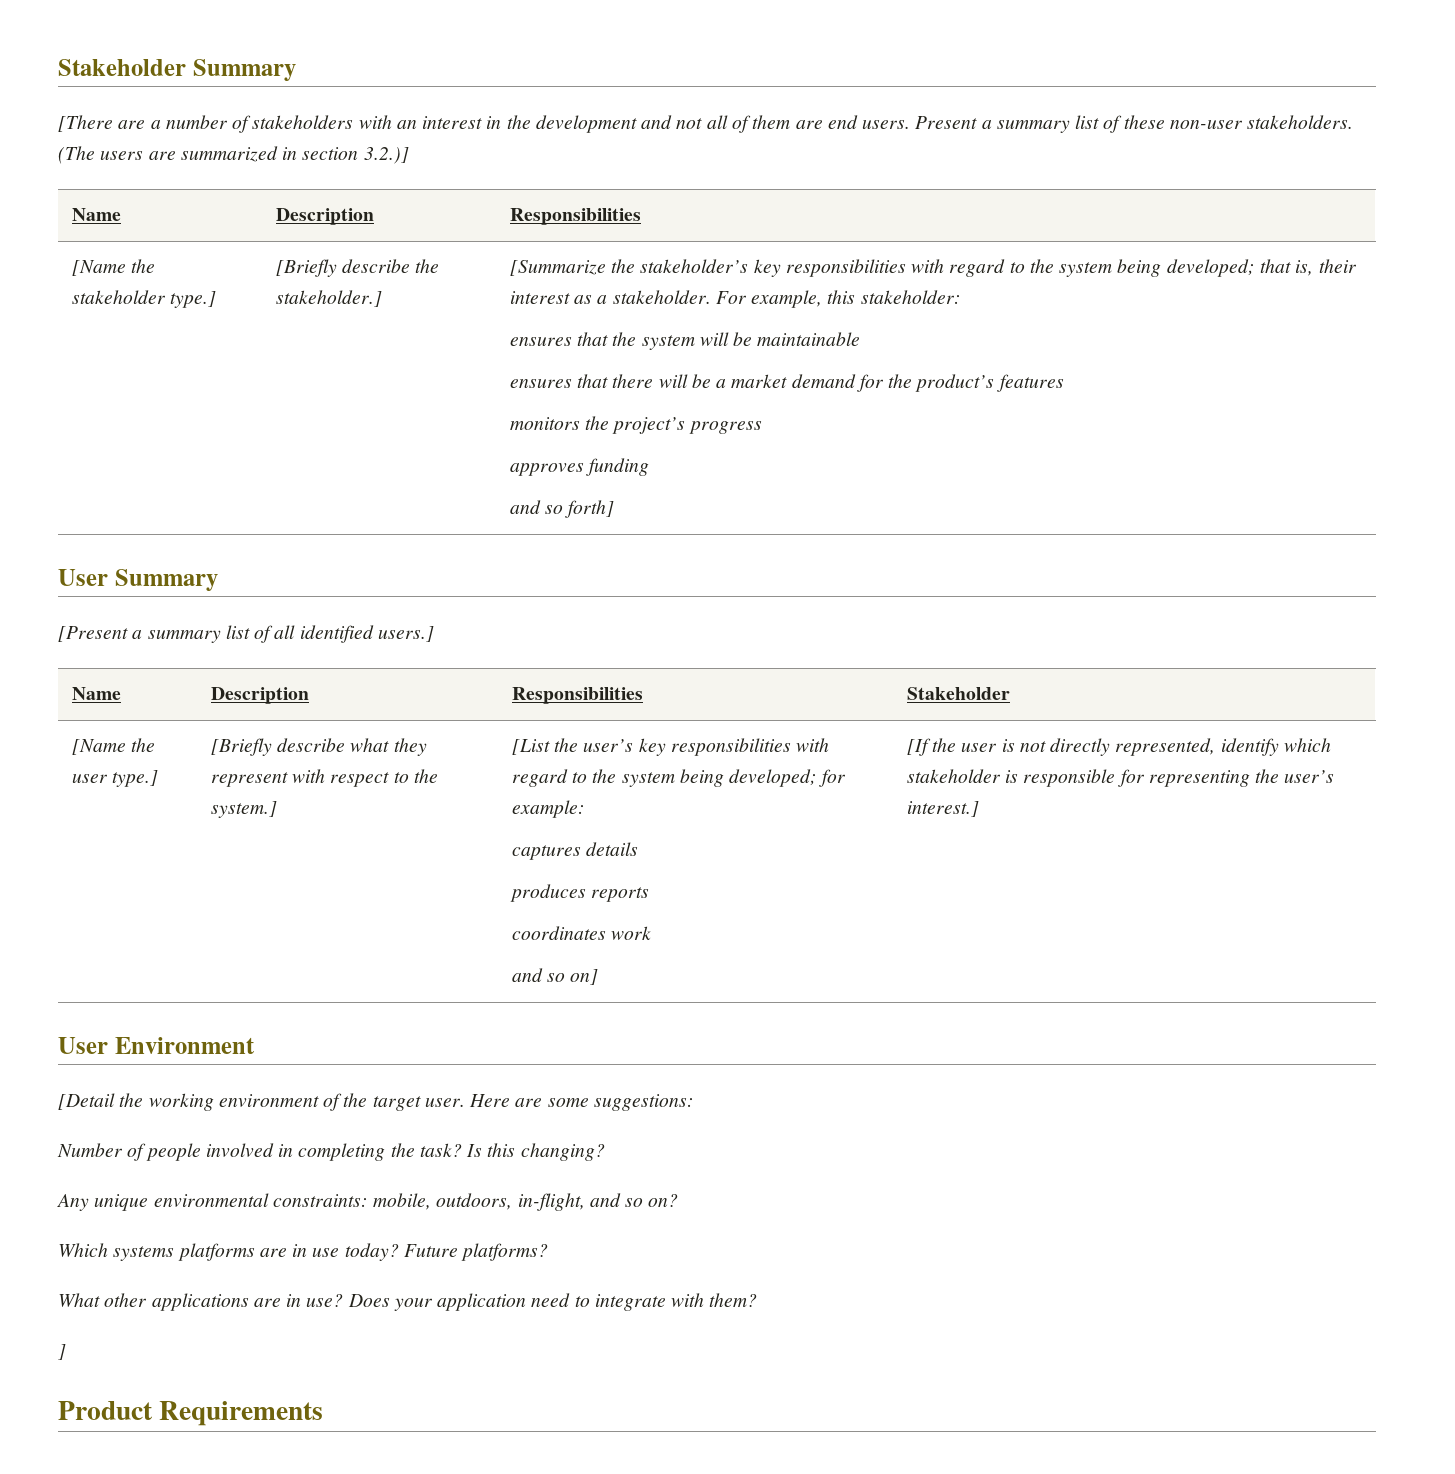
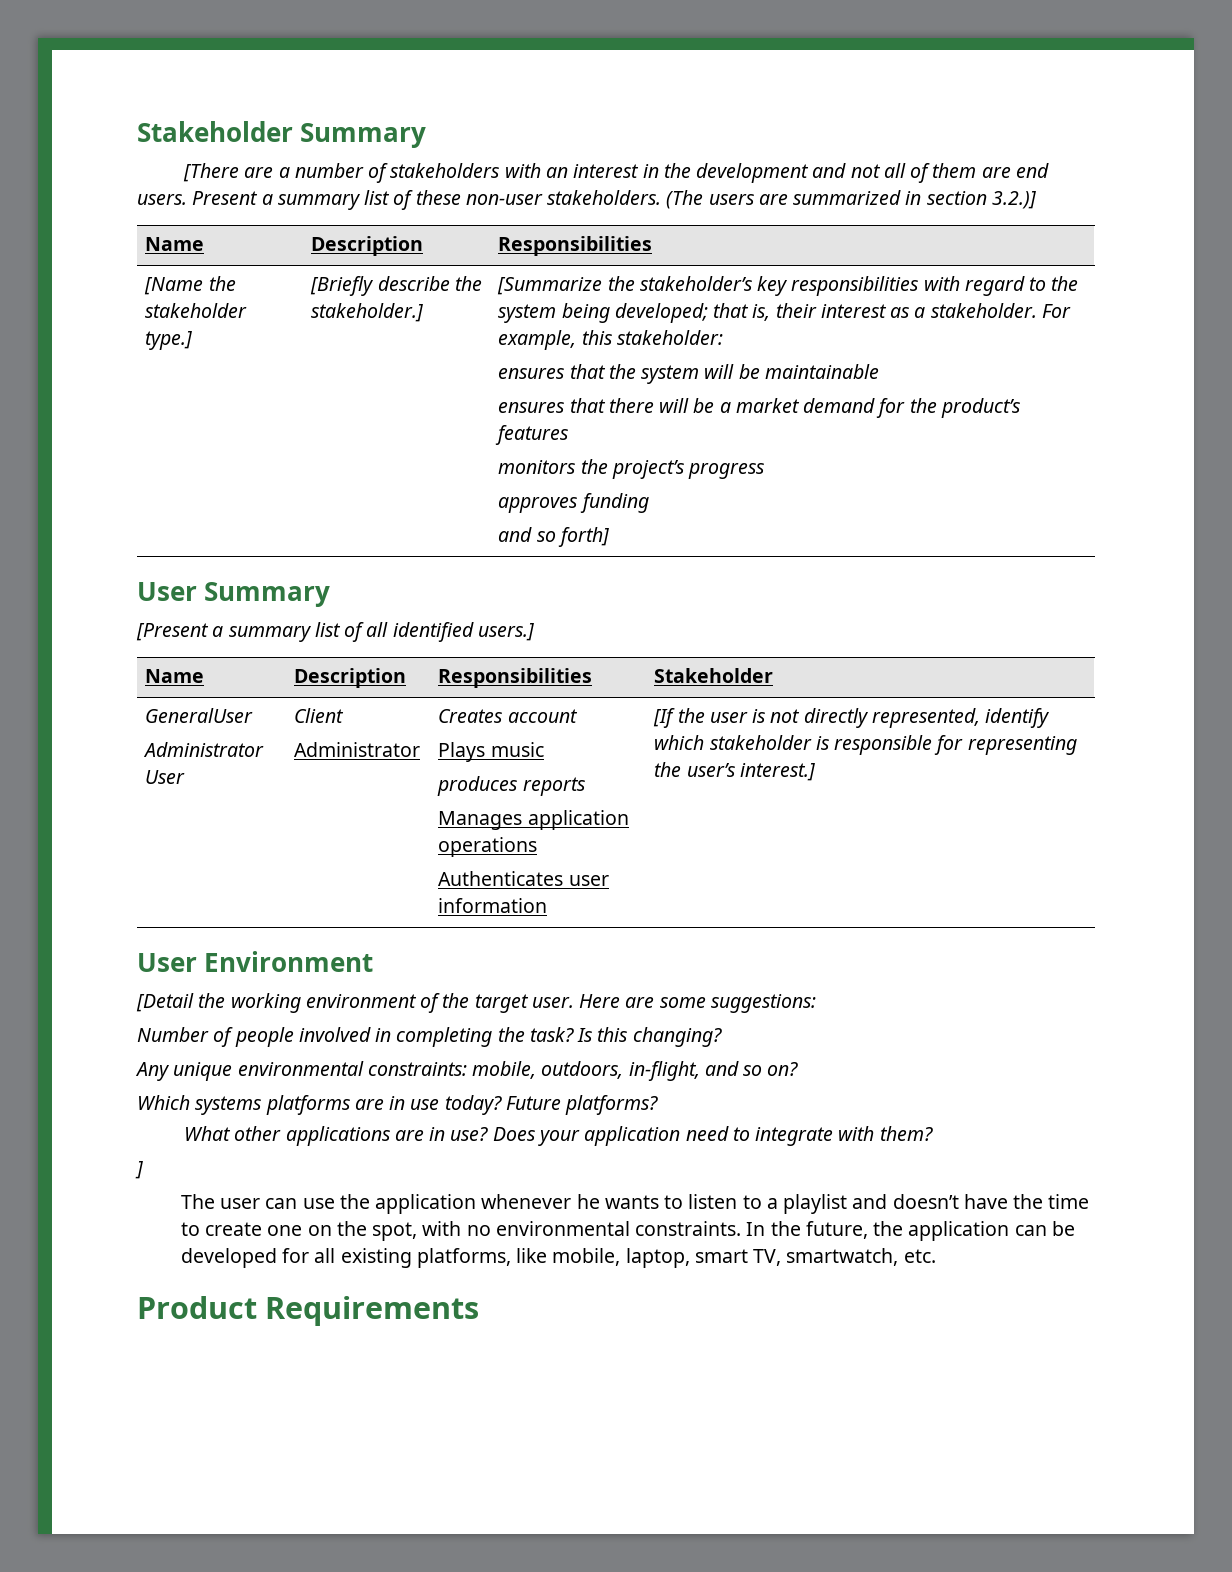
- [Name the user type.] | [Briefly describe what they represent with respect to the system.] | [List the user’s key responsibilities with regard to the system being developed; for example:
- captures details
+ GeneralUser
+ Administrator User | Client
+ Administrator | Creates account
+ Plays music
  produces reports
- coordinates work
- and so on]
+ Manages application operations
+ Authenticates user information
+ The user can use the application whenever he wants to listen to a playlist and doesn’t have the time to create one on the spot, with no environmental constraints. In the future, the application can be developed for all existing platforms, like mobile, laptop, smart TV, smartwatch, etc.

